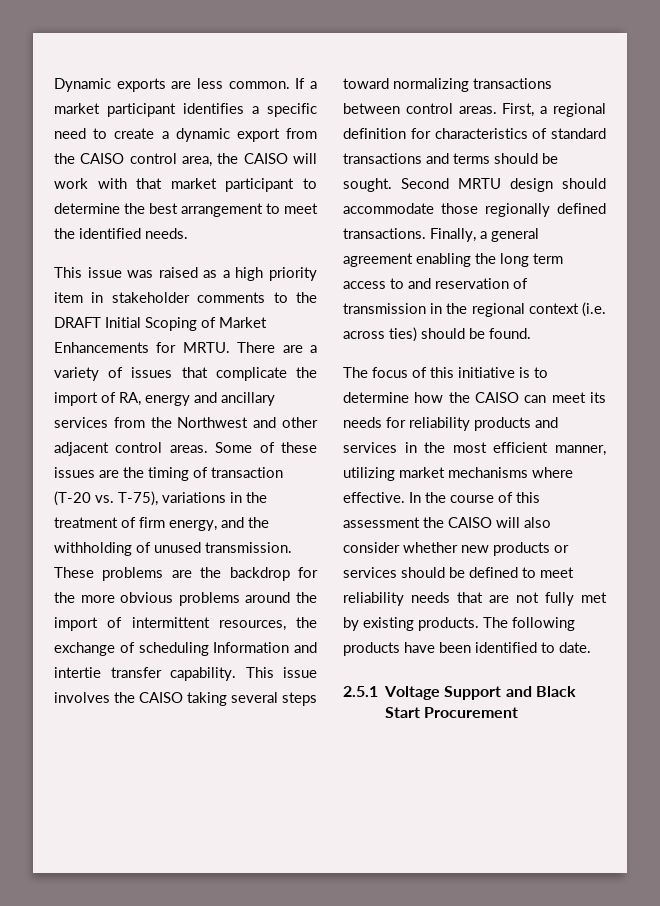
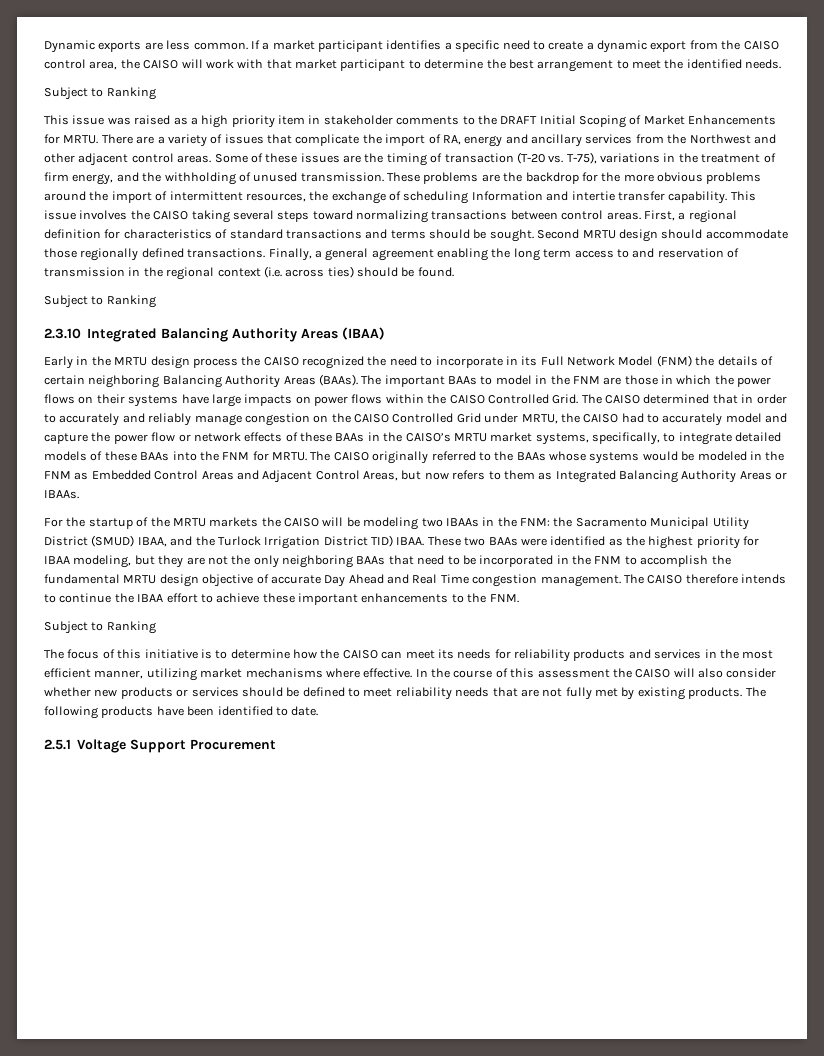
  If a market participant identifies a specific need to create a dynamic export from the CAISO control area, the CAISO will work with that market participant to determine the best arrangement to meet the identified needs.
+ Subject to Ranking
  Finally, a general agreement enabling the long term access to and reservation of transmission in the regional context (i.e. across ties) should be found.
+ Subject to Ranking
+ 2.3.10 Integrated Balancing Authority Areas (IBAA)
+ Early in the MRTU design process the CAISO recognized the need to incorporate in its Full Network Model (FNM) the details of certain neighboring Balancing Authority Areas (BAAs). The important BAAs to model in the FNM are those in which the power flows on their systems have large impacts on power flows within the CAISO Controlled Grid. The CAISO determined that in order to accurately and reliably manage congestion on the CAISO Controlled Grid under MRTU, the CAISO had to accurately model and capture the power flow or network effects of these BAAs in the CAISO’s MRTU market systems, specifically, to integrate detailed models of these BAAs into the FNM for MRTU. The CAISO originally referred to the BAAs whose systems would be modeled in the FNM as Embedded Control Areas and Adjacent Control Areas, but now refers to them as Integrated Balancing Authority Areas or IBAAs.
+ For the startup of the MRTU markets the CAISO will be modeling two IBAAs in the FNM: the Sacramento Municipal Utility District (SMUD) IBAA, and the Turlock Irrigation District TID) IBAA. These two BAAs were identified as the highest priority for IBAA modeling, but they are not the only neighboring BAAs that need to be incorporated in the FNM to accomplish the fundamental MRTU design objective of accurate Day Ahead and Real Time congestion management. The CAISO therefore intends to continue the IBAA effort to achieve these important enhancements to the FNM.
+ Subject to Ranking
- 2.5.1 Voltage Support and Black Start Procurement
+ 2.5.1 Voltage Support Procurement

